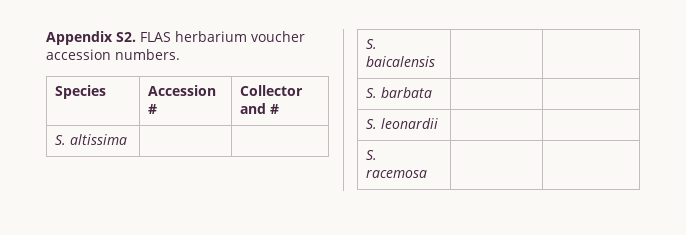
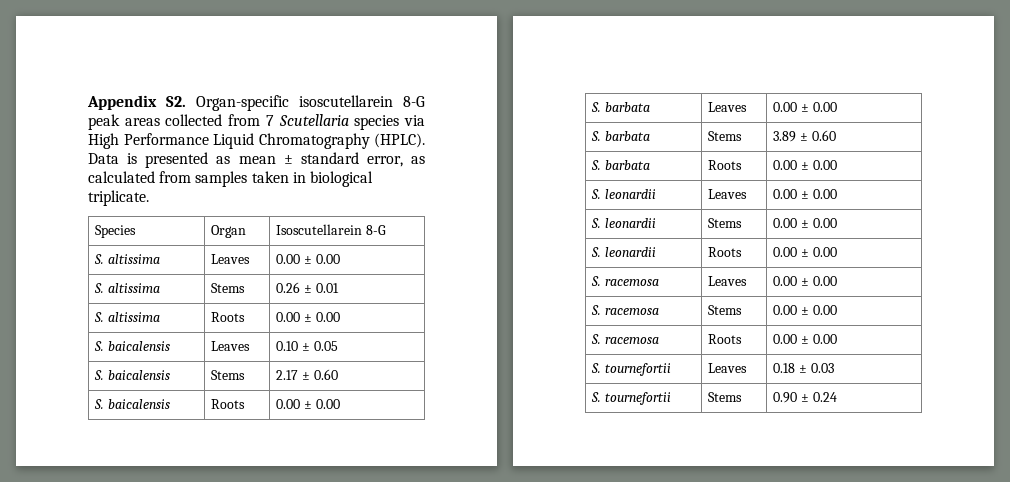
- Appendix S2. FLAS herbarium voucher accession numbers.
- Species | Accession # | Collector and #
- S. altissima | |
- S. baicalensis | |
- S. barbata | |
- S. leonardii | |
- S. racemosa | |
+ Appendix S2. Organ-specific isoscutellarein 8-G peak areas collected from 7 Scutellaria species via High Performance Liquid Chromatography (HPLC). Data is presented as mean ± standard error, as calculated from samples taken in biological triplicate.
+ Species | Organ | Isoscutellarein 8-G
+ S. altissima | Leaves | 0.00 ± 0.00
+ S. altissima | Stems | 0.26 ± 0.01
+ S. altissima | Roots | 0.00 ± 0.00
+ S. baicalensis | Leaves | 0.10 ± 0.05
+ S. baicalensis | Stems | 2.17 ± 0.60
+ S. baicalensis | Roots | 0.00 ± 0.00
+ S. barbata | Leaves | 0.00 ± 0.00
+ S. barbata | Stems | 3.89 ± 0.60
+ S. barbata | Roots | 0.00 ± 0.00
+ S. leonardii | Leaves | 0.00 ± 0.00
+ S. leonardii | Stems | 0.00 ± 0.00
+ S. leonardii | Roots | 0.00 ± 0.00
+ S. racemosa | Leaves | 0.00 ± 0.00
+ S. racemosa | Stems | 0.00 ± 0.00
+ S. racemosa | Roots | 0.00 ± 0.00
+ S. tournefortii | Leaves | 0.18 ± 0.03
+ S. tournefortii | Stems | 0.90 ± 0.24

